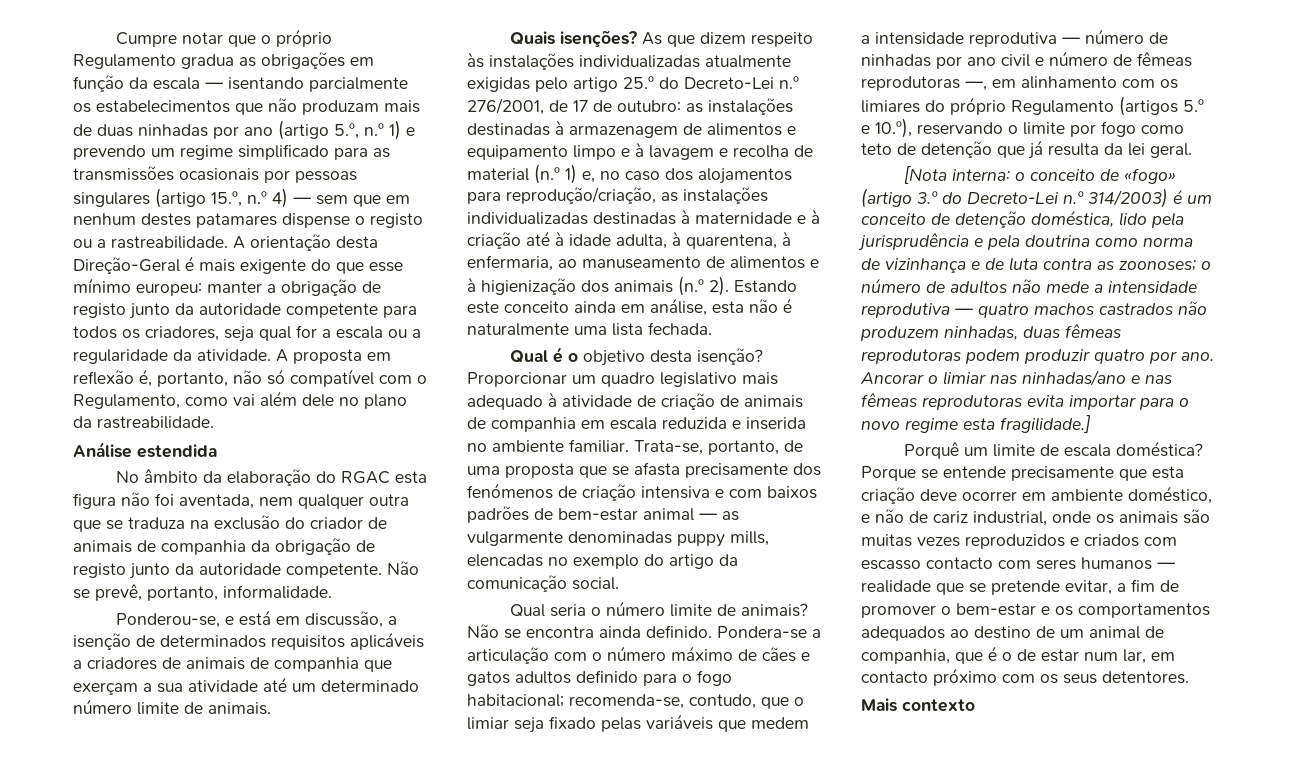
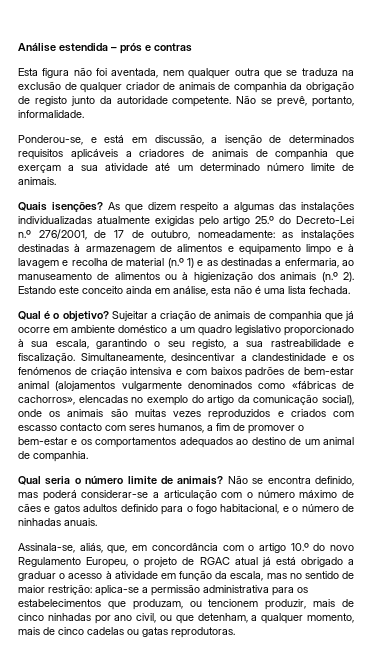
- Cumpre notar que o próprio Regulamento gradua as obrigações em função da escala — isentando parcialmente os estabelecimentos que não produzam mais de duas ninhadas por ano (artigo 5.º, n.º 1) e prevendo um regime simplificado para as transmissões ocasionais por pessoas singulares (artigo 15.º, n.º 4) — sem que em nenhum destes patamares dispense o registo ou a rastreabilidade. A orientação desta Direção-Geral é mais exigente do que esse mínimo europeu: manter a obrigação de registo junto da autoridade competente para todos os criadores, seja qual for a escala ou a regularidade da atividade. A proposta em reflexão é, portanto, não só compatível com o Regulamento, como vai além dele no plano da rastreabilidade.
- Análise estendida
- No âmbito da elaboração do RGAC esta figura não foi aventada, nem qualquer outra que se traduza na exclusão do criador de animais de companhia da obrigação de registo junto da autoridade competente.
+ Análise estendida – prós e contras
+ Esta figura não foi aventada, nem qualquer outra que se traduza na exclusão de qualquer criador de animais de companhia da obrigação de registo junto da autoridade competente.
- As que dizem respeito às instalações individualizadas atualmente exigidas pelo artigo 25.º do Decreto-Lei n.º 276/2001, de 17 de outubro: as instalações destinadas à armazenagem de alimentos e equipamento limpo e à lavagem e recolha de material (n.º 1) e, no caso dos alojamentos para reprodução/criação, as instalações individualizadas destinadas à maternidade e à criação até à idade adulta, à quarentena, à enfermaria, ao manuseamento de alimentos e à higienização dos animais (n.º 2).
+ As que dizem respeito a algumas das instalações individualizadas atualmente exigidas pelo artigo 25.º do Decreto-Lei n.º 276/2001, de 17 de outubro, nomeadamente: as instalações destinadas à armazenagem de alimentos e equipamento limpo e à lavagem e recolha de material (n.º 1) e as destinadas a enfermaria, ao manuseamento de alimentos ou à higienização dos animais (n.º 2).
- Estando este conceito ainda em análise, esta não é naturalmente uma lista fechada.
+ Estando este conceito ainda em análise, esta não é uma lista fechada.
- Qual é o objetivo desta isenção? Proporcionar um quadro legislativo mais adequado à atividade de criação de animais de companhia em escala reduzida e inserida no ambiente familiar. Trata-se, portanto, de uma proposta que se afasta precisamente dos fenómenos de criação intensiva e com baixos padrões de bem-estar animal — as vulgarmente denominadas puppy mills, elencadas no exemplo do artigo da comunicação social.
- Qual seria o número limite de animais? Não se encontra ainda definido. Pondera-se a articulação com o número máximo de cães e gatos adultos definido para o fogo habitacional; recomenda-se, contudo, que o limiar seja fixado pelas variáveis que medem a intensidade reprodutiva — número de ninhadas por ano civil e número de fêmeas reprodutoras —, em alinhamento com os limiares do próprio Regulamento (artigos 5.º e 10.º), reservando o limite por fogo como teto de detenção que já resulta da lei geral.
- [Nota interna: o conceito de «fogo» (artigo 3.º do Decreto-Lei n.º 314/2003) é um conceito de detenção doméstica, lido pela jurisprudência e pela doutrina como norma de vizinhança e de luta contra as zoonoses; o número de adultos não mede a intensidade reprodutiva — quatro machos castrados não produzem ninhadas, duas fêmeas reprodutoras podem produzir quatro por ano. Ancorar o limiar nas ninhadas/ano e nas fêmeas reprodutoras evita importar para o novo regime esta fragilidade.]
- Porquê um limite de escala doméstica? Porque se entende precisamente que esta criação deve ocorrer em ambiente doméstico, e não de cariz industrial, onde os animais são muitas vezes reproduzidos e criados com escasso contacto com seres humanos — realidade que se pretende evitar, a fim de promover o bem-estar e os comportamentos adequados ao destino de um animal de companhia, que é o de estar num lar, em contacto próximo com os seus detentores.
- Mais contexto
+ Qual é o objetivo? Sujeitar a criação de animais de companhia que já ocorre em ambiente doméstico a um quadro legislativo proporcionado à sua escala, garantindo o seu registo, a sua rastreabilidade e fiscalização. Simultaneamente, desincentivar a clandestinidade e os fenómenos de criação intensiva e com baixos padrões de bem-estar animal (alojamentos vulgarmente denominados como «fábricas de cachorros», elencadas no exemplo do artigo da comunicação social), onde os animais são muitas vezes reproduzidos e criados com escasso contacto com seres humanos, a fim de promover o bem-estar e os comportamentos adequados ao destino de um animal de companhia.
+ Qual seria o número limite de animais? Não se encontra definido, mas poderá considerar-se a articulação com o número máximo de cães e gatos adultos definido para o fogo habitacional, e o número de ninhadas anuais.
+ Assinala-se, aliás, que, em concordância com o artigo 10.º do novo Regulamento Europeu, o projeto de RGAC atual já está obrigado a graduar o acesso à atividade em função da escala, mas no sentido de maior restrição: aplica-se a permissão administrativa para os estabelecimentos que produzam, ou tencionem produzir, mais de cinco ninhadas por ano civil, ou que detenham, a qualquer momento, mais de cinco cadelas ou gatas reprodutoras.

